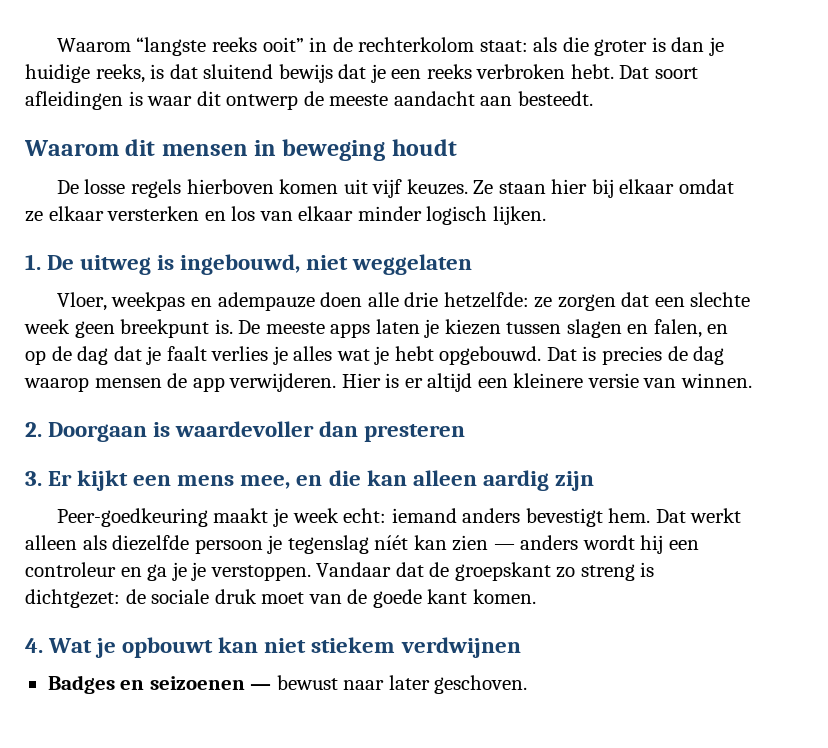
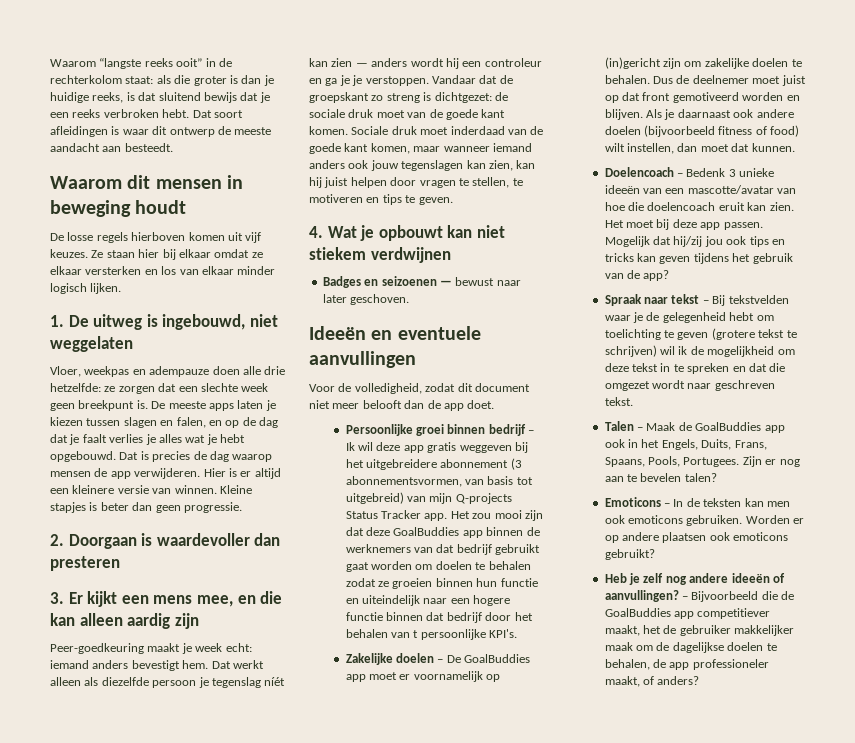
+ Kleine stapjes is beter dan geen progressie.
+ Sociale druk moet inderdaad van de goede kant komen, maar wanneer iemand anders ook jouw tegenslagen kan zien, kan hij juist helpen door vragen te stellen, te motiveren en tips te geven.
+ Ideeën en eventuele aanvullingen
+ Voor de volledigheid, zodat dit document niet meer belooft dan de app doet.
+ Persoonlijke groei binnen bedrijf – Ik wil deze app gratis weggeven bij het uitgebreidere abonnement (3 abonnementsvormen, van basis tot uitgebreid) van mijn Q-projects Status Tracker app. Het zou mooi zijn dat deze GoalBuddies app binnen de werknemers van dat bedrijf gebruikt gaat worden om doelen te behalen zodat ze groeien binnen hun functie en uiteindelijk naar een hogere functie binnen dat bedrijf door het behalen van t persoonlijke KPI's.
+ Zakelijke doelen – De GoalBuddies app moet er voornamelijk op (in)gericht zijn om zakelijke doelen te behalen. Dus de deelnemer moet juist op dat front gemotiveerd worden en blijven. Als je daarnaast ook andere doelen (bijvoorbeeld fitness of food) wilt instellen, dan moet dat kunnen.
+ Doelencoach – Bedenk 3 unieke ideeën van een mascotte/avatar van hoe die doelencoach eruit kan zien. Het moet bij deze app passen. Mogelijk dat hij/zij jou ook tips en tricks kan geven tijdens het gebruik van de app?
+ Spraak naar tekst – Bij tekstvelden waar je de gelegenheid hebt om toelichting te geven (grotere tekst te schrijven) wil ik de mogelijkheid om deze tekst in te spreken en dat die omgezet wordt naar geschreven tekst.
+ Talen – Maak de GoalBuddies app ook in het Engels, Duits, Frans, Spaans, Pools, Portugees. Zijn er nog aan te bevelen talen?
+ Emoticons – In de teksten kan men ook emoticons gebruiken. Worden er op andere plaatsen ook emoticons gebruikt?
+ Heb je zelf nog andere ideeën of aanvullingen? – Bijvoorbeeld die de GoalBuddies app competitiever maakt, het de gebruiker makkelijker maak om de dagelijkse doelen te behalen, de app professioneler maakt, of anders?

